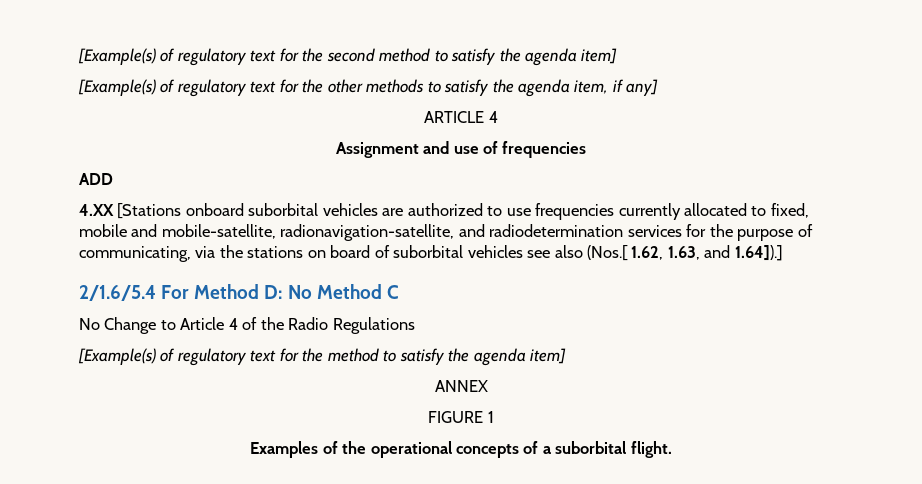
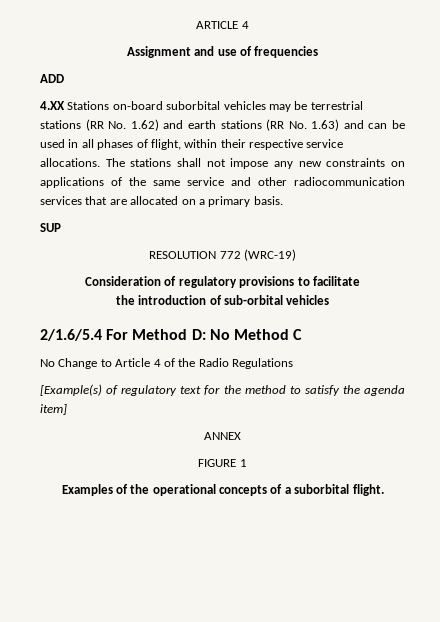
- [Example(s) of regulatory text for the second method to satisfy the agenda item]
- [Example(s) of regulatory text for the other methods to satisfy the agenda item, if any]
- 4.XX [Stations onboard suborbital vehicles are authorized to use frequencies currently allocated to fixed, mobile and mobile-satellite, radionavigation-satellite, and radiodetermination services for the purpose of communicating, via the stations on board of suborbital vehicles see also (Nos.[ 1.62, 1.63, and 1.64]).]
+ 4.XX Stations on-board suborbital vehicles may be terrestrial stations (RR No. 1.62) and earth stations (RR No. 1.63) and can be used in all phases of flight, within their respective service allocations. The stations shall not impose any new constraints on applications of the same service and other radiocommunication services that are allocated on a primary basis.
+ SUP
+ RESOLUTION 772 (WRC-19)
+ Consideration of regulatory provisions to facilitate
+ the introduction of sub-orbital vehicles

